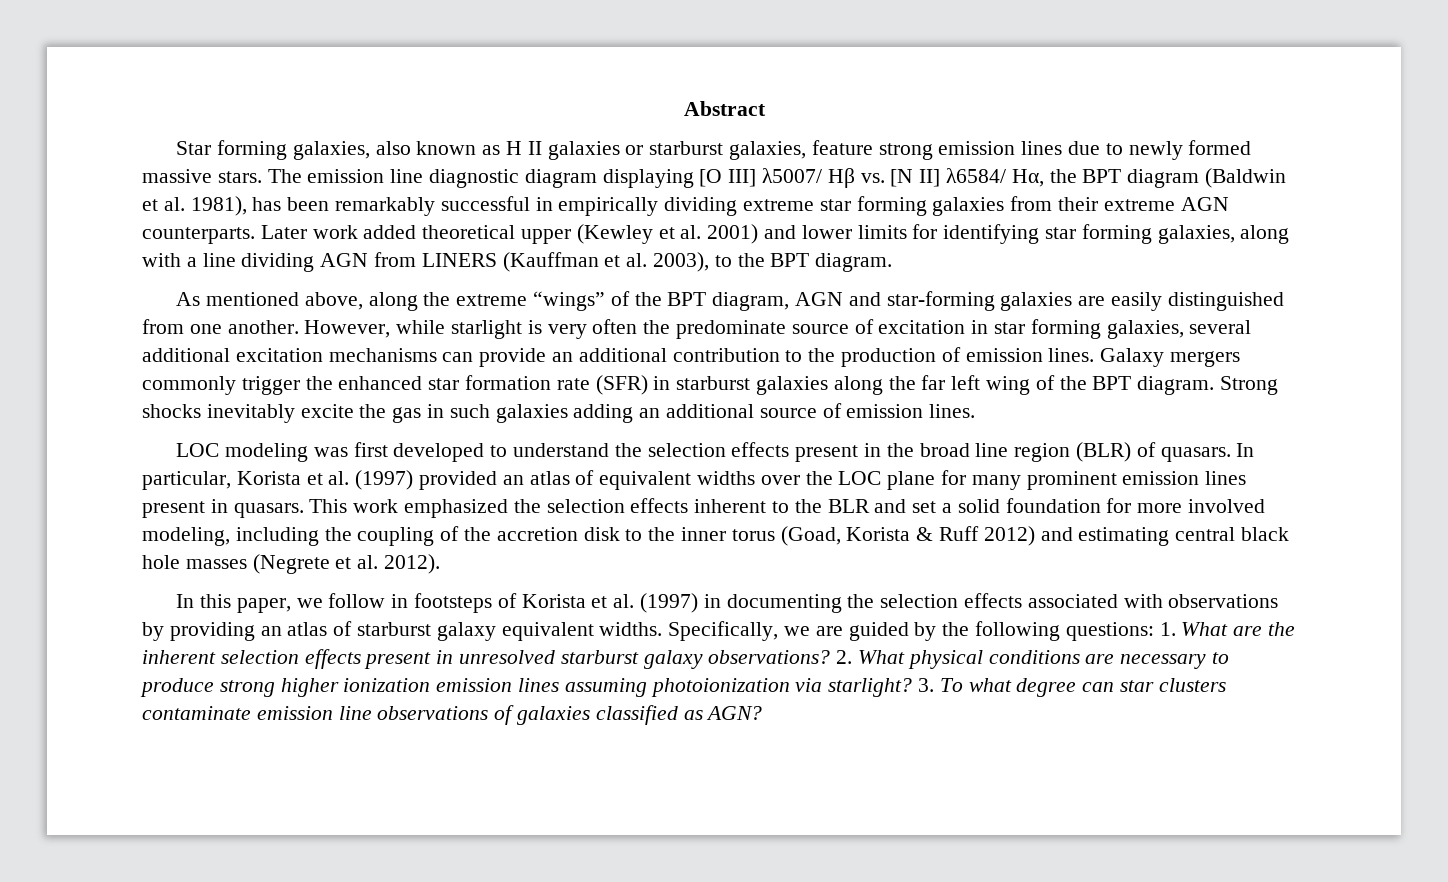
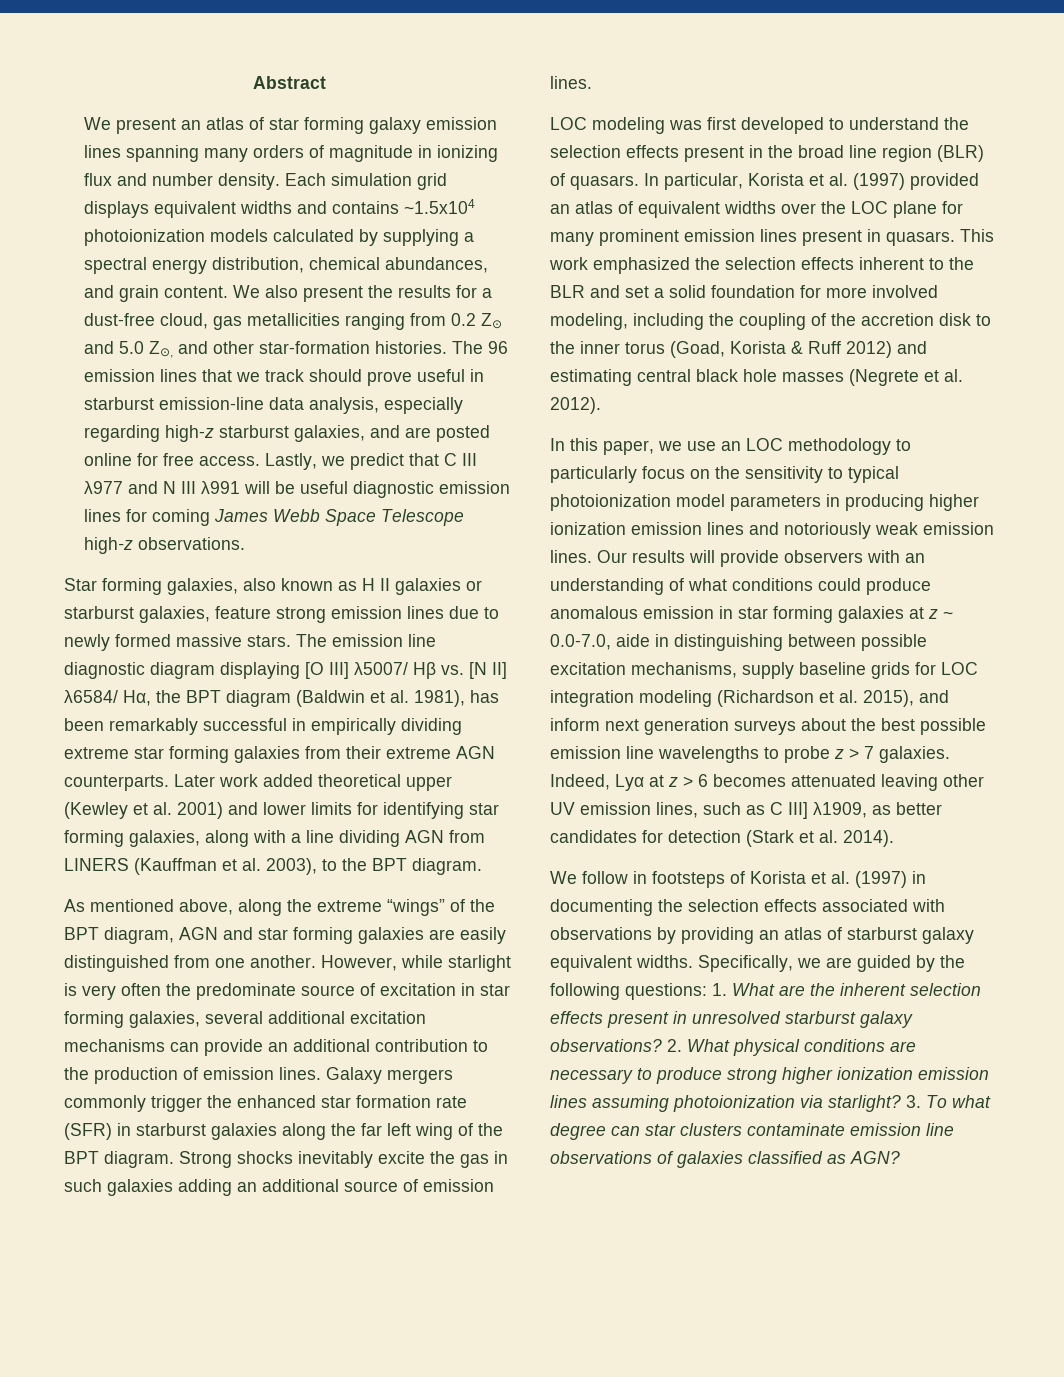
+ We present an atlas of star forming galaxy emission lines spanning many orders of magnitude in ionizing flux and number density. Each simulation grid displays equivalent widths and contains ~1.5x104 photoionization models calculated by supplying a spectral energy distribution, chemical abundances, and grain content. We also present the results for a dust-free cloud, gas metallicities ranging from 0.2 Z⊙ and 5.0 Z⊙, and other star-formation histories. The 96 emission lines that we track should prove useful in starburst emission-line data analysis, especially regarding high-z starburst galaxies, and are posted online for free access. Lastly, we predict that C III λ977 and N III λ991 will be useful diagnostic emission lines for coming James Webb Space Telescope high-z observations.
- As mentioned above, along the extreme “wings” of the BPT diagram, AGN and star-forming galaxies are easily distinguished from one another.
+ As mentioned above, along the extreme “wings” of the BPT diagram, AGN and star forming galaxies are easily distinguished from one another.
- In this paper, we follow in footsteps of Korista et al. (1997) in documenting the selection effects associated with observations by providing an atlas of starburst galaxy equivalent widths.
+ In this paper, we use an LOC methodology to particularly focus on the sensitivity to typical photoionization model parameters in producing higher ionization emission lines and notoriously weak emission lines. Our results will provide observers with an understanding of what conditions could produce anomalous emission in star forming galaxies at z ~ 0.0-7.0, aide in distinguishing between possible excitation mechanisms, supply baseline grids for LOC integration modeling (Richardson et al. 2015), and inform next generation surveys about the best possible emission line wavelengths to probe z > 7 galaxies. Indeed, Lyα at z > 6 becomes attenuated leaving other UV emission lines, such as C III] λ1909, as better candidates for detection (Stark et al. 2014).
+ We follow in footsteps of Korista et al. (1997) in documenting the selection effects associated with observations by providing an atlas of starburst galaxy equivalent widths.

